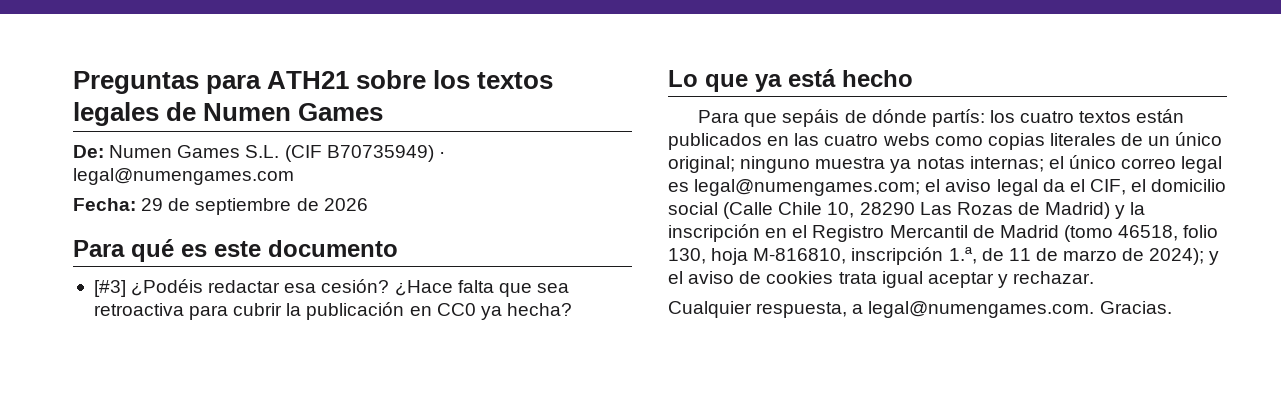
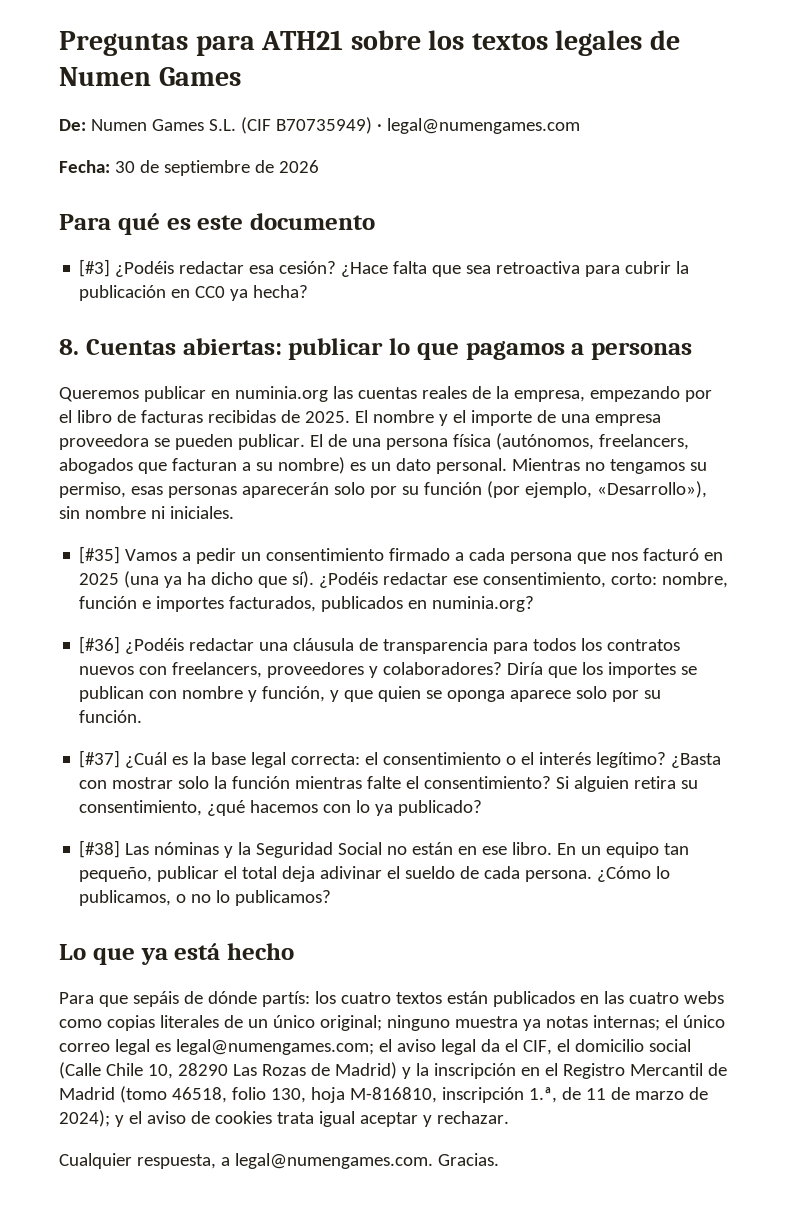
- Fecha: 29 de septiembre de 2026
+ Fecha: 30 de septiembre de 2026
+ 8. Cuentas abiertas: publicar lo que pagamos a personas
+ Queremos publicar en numinia.org las cuentas reales de la empresa, empezando por el libro de facturas recibidas de 2025. El nombre y el importe de una empresa proveedora se pueden publicar. El de una persona física (autónomos, freelancers, abogados que facturan a su nombre) es un dato personal. Mientras no tengamos su permiso, esas personas aparecerán solo por su función (por ejemplo, «Desarrollo»), sin nombre ni iniciales.
+ [#35] Vamos a pedir un consentimiento firmado a cada persona que nos facturó en 2025 (una ya ha dicho que sí). ¿Podéis redactar ese consentimiento, corto: nombre, función e importes facturados, publicados en numinia.org?
+ [#36] ¿Podéis redactar una cláusula de transparencia para todos los contratos nuevos con freelancers, proveedores y colaboradores? Diría que los importes se publican con nombre y función, y que quien se oponga aparece solo por su función.
+ [#37] ¿Cuál es la base legal correcta: el consentimiento o el interés legítimo? ¿Basta con mostrar solo la función mientras falte el consentimiento? Si alguien retira su consentimiento, ¿qué hacemos con lo ya publicado?
+ [#38] Las nóminas y la Seguridad Social no están en ese libro. En un equipo tan pequeño, publicar el total deja adivinar el sueldo de cada persona. ¿Cómo lo publicamos, o no lo publicamos?

